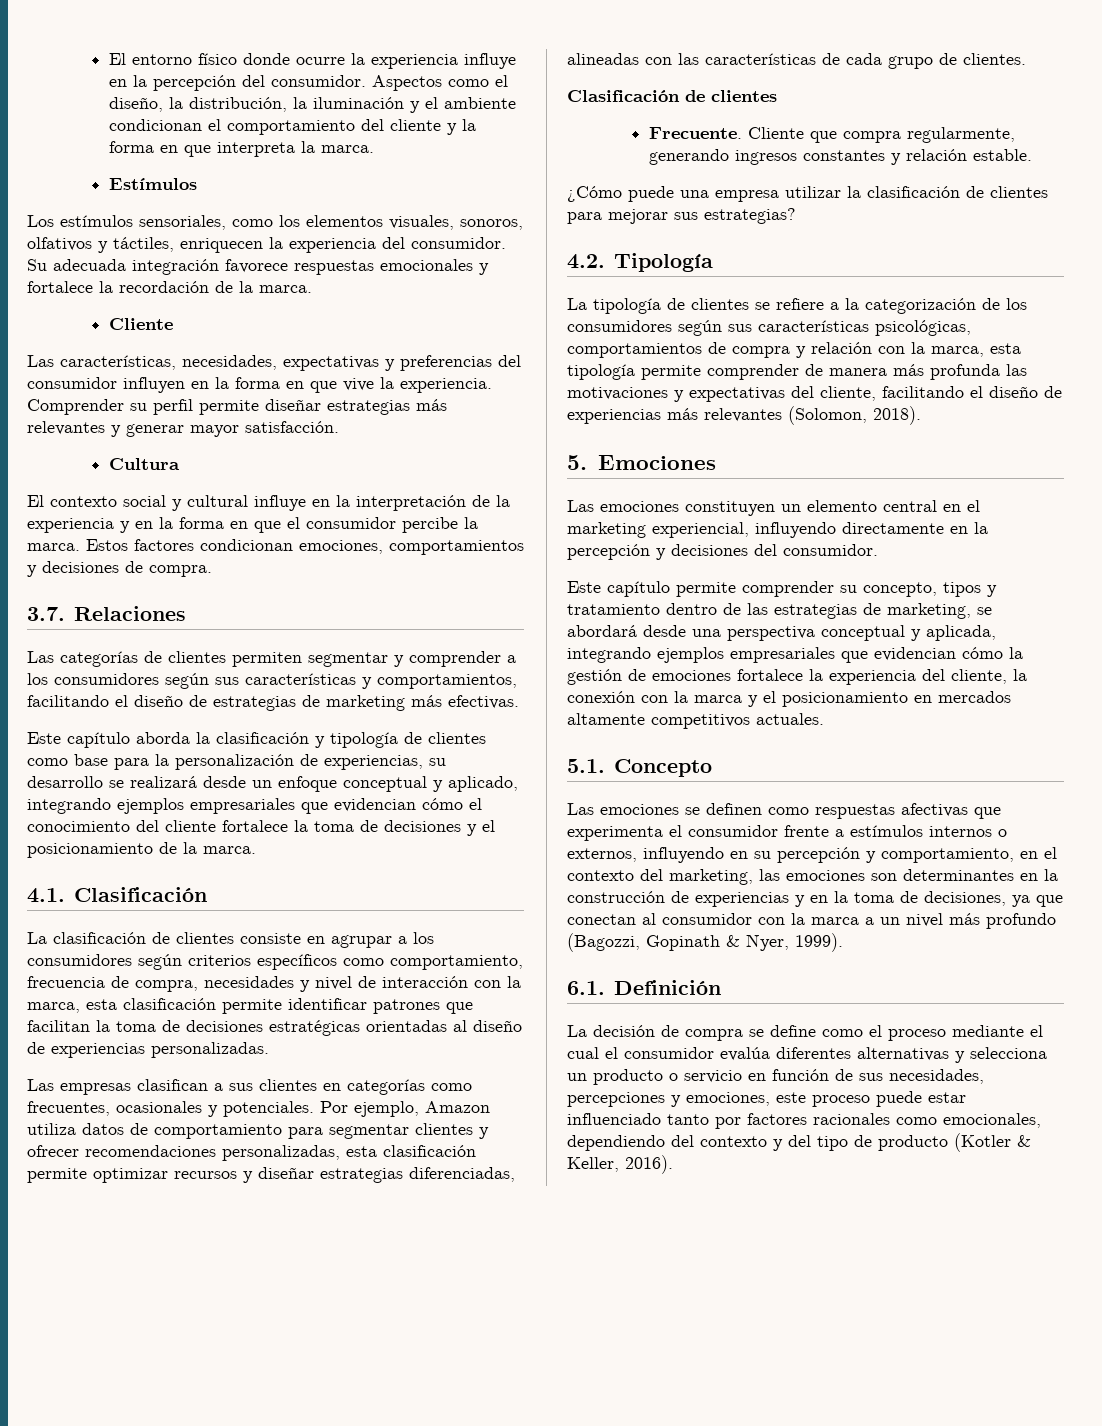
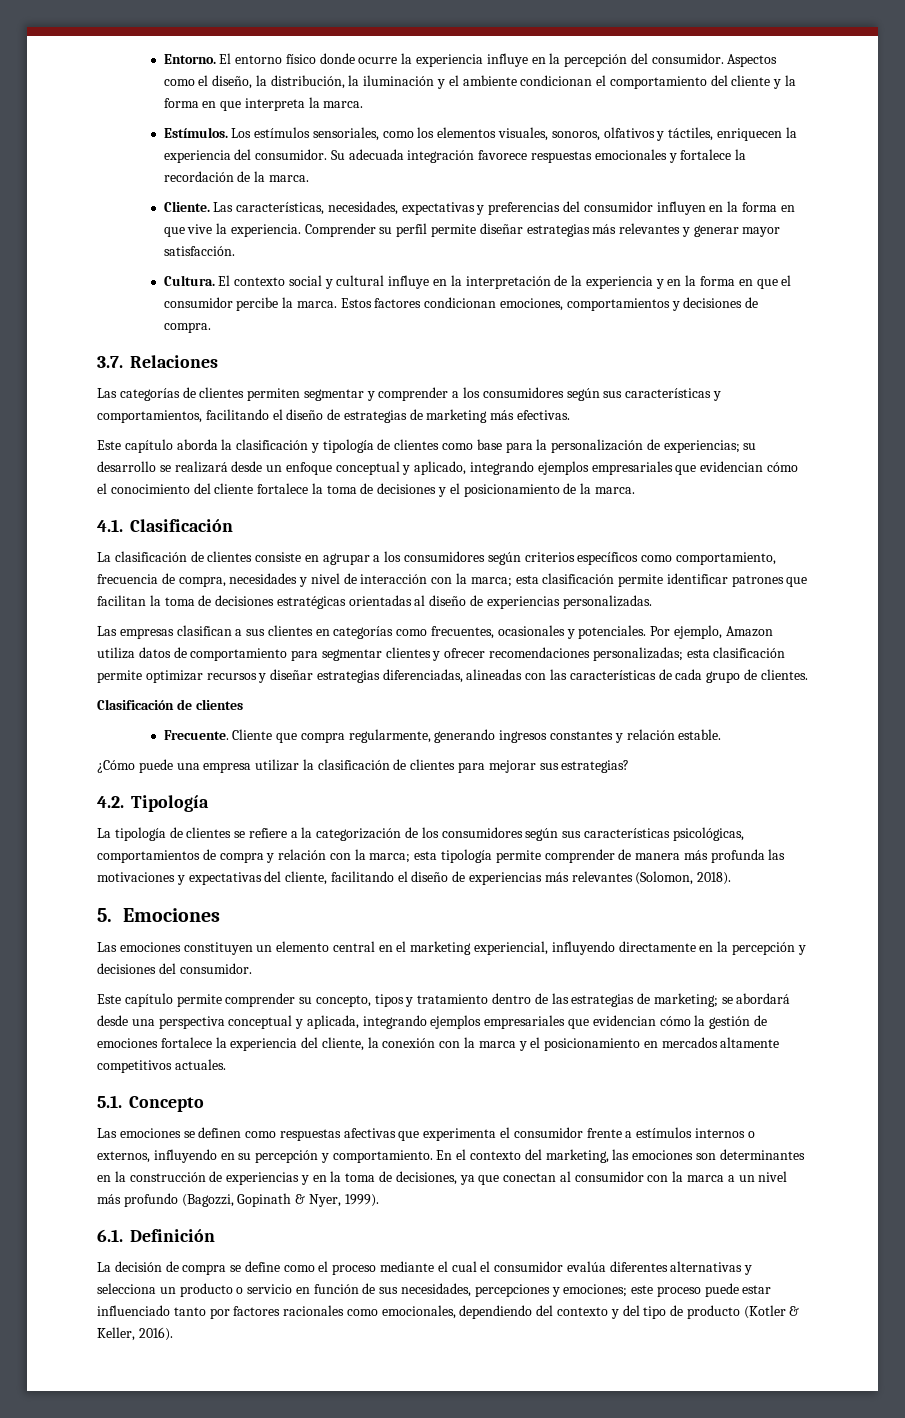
+ Entorno.
- Estímulos
- Los estímulos sensoriales, como los elementos visuales, sonoros, olfativos y táctiles, enriquecen la experiencia del consumidor.
+ Estímulos. Los estímulos sensoriales, como los elementos visuales, sonoros, olfativos y táctiles, enriquecen la experiencia del consumidor.
  Su adecuada integración favorece respuestas emocionales y fortalece la recordación de la marca.
- Cliente
- Las características, necesidades, expectativas y preferencias del consumidor influyen en la forma en que vive la experiencia.
+ Cliente. Las características, necesidades, expectativas y preferencias del consumidor influyen en la forma en que vive la experiencia.
- Cultura
- El contexto social y cultural influye en la interpretación de la experiencia y en la forma en que el consumidor percibe la marca.
+ Cultura. El contexto social y cultural influye en la interpretación de la experiencia y en la forma en que el consumidor percibe la marca.
- Este capítulo aborda la clasificación y tipología de clientes como base para la personalización de experiencias, su desarrollo se realizará desde un enfoque conceptual y aplicado, integrando ejemplos empresariales que evidencian cómo el conocimiento del cliente fortalece la toma de decisiones y el posicionamiento de la marca.
+ Este capítulo aborda la clasificación y tipología de clientes como base para la personalización de experiencias; su desarrollo se realizará desde un enfoque conceptual y aplicado, integrando ejemplos empresariales que evidencian cómo el conocimiento del cliente fortalece la toma de decisiones y el posicionamiento de la marca.
- La clasificación de clientes consiste en agrupar a los consumidores según criterios específicos como comportamiento, frecuencia de compra, necesidades y nivel de interacción con la marca, esta clasificación permite identificar patrones que facilitan la toma de decisiones estratégicas orientadas al diseño de experiencias personalizadas.
+ La clasificación de clientes consiste en agrupar a los consumidores según criterios específicos como comportamiento, frecuencia de compra, necesidades y nivel de interacción con la marca; esta clasificación permite identificar patrones que facilitan la toma de decisiones estratégicas orientadas al diseño de experiencias personalizadas.
- Por ejemplo, Amazon utiliza datos de comportamiento para segmentar clientes y ofrecer recomendaciones personalizadas, esta clasificación permite optimizar recursos y diseñar estrategias diferenciadas, alineadas con las características de cada grupo de clientes.
+ Por ejemplo, Amazon utiliza datos de comportamiento para segmentar clientes y ofrecer recomendaciones personalizadas; esta clasificación permite optimizar recursos y diseñar estrategias diferenciadas, alineadas con las características de cada grupo de clientes.
- La tipología de clientes se refiere a la categorización de los consumidores según sus características psicológicas, comportamientos de compra y relación con la marca, esta tipología permite comprender de manera más profunda las motivaciones y expectativas del cliente, facilitando el diseño de experiencias más relevantes (Solomon, 2018).
+ La tipología de clientes se refiere a la categorización de los consumidores según sus características psicológicas, comportamientos de compra y relación con la marca; esta tipología permite comprender de manera más profunda las motivaciones y expectativas del cliente, facilitando el diseño de experiencias más relevantes (Solomon, 2018).
- Este capítulo permite comprender su concepto, tipos y tratamiento dentro de las estrategias de marketing, se abordará desde una perspectiva conceptual y aplicada, integrando ejemplos empresariales que evidencian cómo la gestión de emociones fortalece la experiencia del cliente, la conexión con la marca y el posicionamiento en mercados altamente competitivos actuales.
+ Este capítulo permite comprender su concepto, tipos y tratamiento dentro de las estrategias de marketing; se abordará desde una perspectiva conceptual y aplicada, integrando ejemplos empresariales que evidencian cómo la gestión de emociones fortalece la experiencia del cliente, la conexión con la marca y el posicionamiento en mercados altamente competitivos actuales.
- Las emociones se definen como respuestas afectivas que experimenta el consumidor frente a estímulos internos o externos, influyendo en su percepción y comportamiento, en el contexto del marketing, las emociones son determinantes en la construcción de experiencias y en la toma de decisiones, ya que conectan al consumidor con la marca a un nivel más profundo (Bagozzi, Gopinath & Nyer, 1999).
+ Las emociones se definen como respuestas afectivas que experimenta el consumidor frente a estímulos internos o externos, influyendo en su percepción y comportamiento. En el contexto del marketing, las emociones son determinantes en la construcción de experiencias y en la toma de decisiones, ya que conectan al consumidor con la marca a un nivel más profundo (Bagozzi, Gopinath & Nyer, 1999).
- La decisión de compra se define como el proceso mediante el cual el consumidor evalúa diferentes alternativas y selecciona un producto o servicio en función de sus necesidades, percepciones y emociones, este proceso puede estar influenciado tanto por factores racionales como emocionales, dependiendo del contexto y del tipo de producto (Kotler & Keller, 2016).
+ La decisión de compra se define como el proceso mediante el cual el consumidor evalúa diferentes alternativas y selecciona un producto o servicio en función de sus necesidades, percepciones y emociones; este proceso puede estar influenciado tanto por factores racionales como emocionales, dependiendo del contexto y del tipo de producto (Kotler & Keller, 2016).

